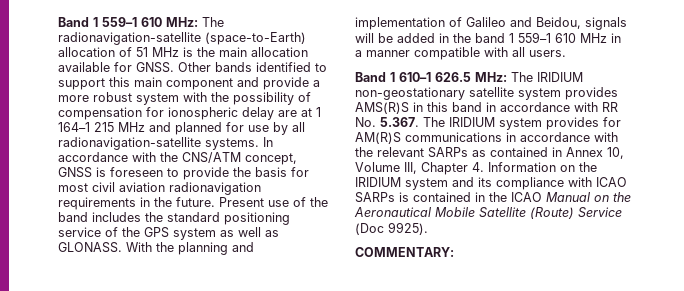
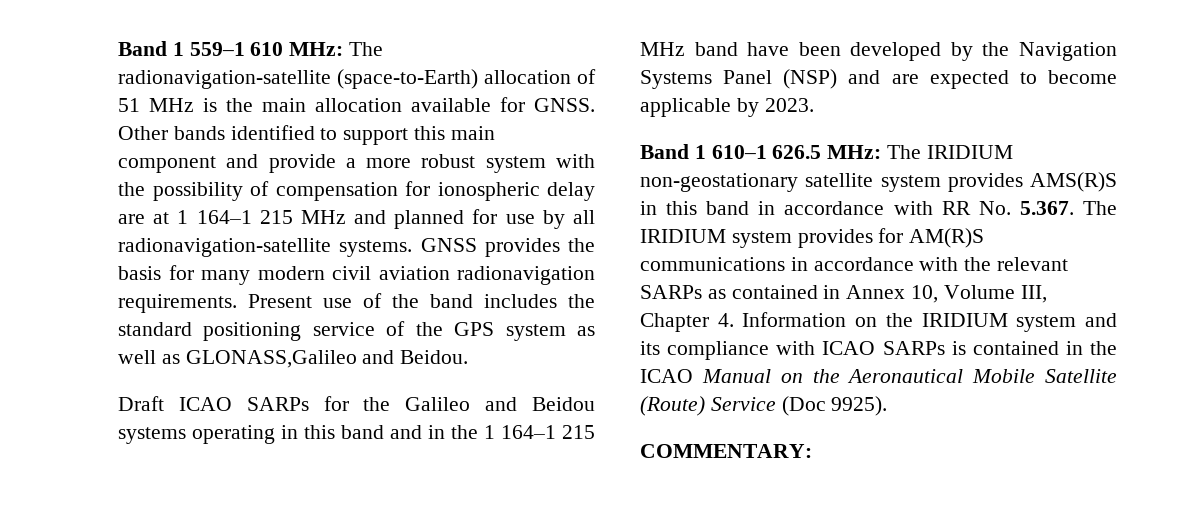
- In accordance with the CNS/ATM concept, GNSS is foreseen to provide the basis for most civil aviation radionavigation requirements in the future.
+ GNSS provides the basis for many modern civil aviation radionavigation requirements.
- Present use of the band includes the standard positioning service of the GPS system as well as GLONASS. With the planning and implementation of Galileo and Beidou, signals will be added in the band 1 559–1 610 MHz in a manner compatible with all users.
+ Present use of the band includes the standard positioning service of the GPS system as well as GLONASS,Galileo and Beidou.
+ Draft ICAO SARPs for the Galileo and Beidou systems operating in this band and in the 1 164–1 215 MHz band have been developed by the Navigation Systems Panel (NSP) and are expected to become applicable by 2023.

